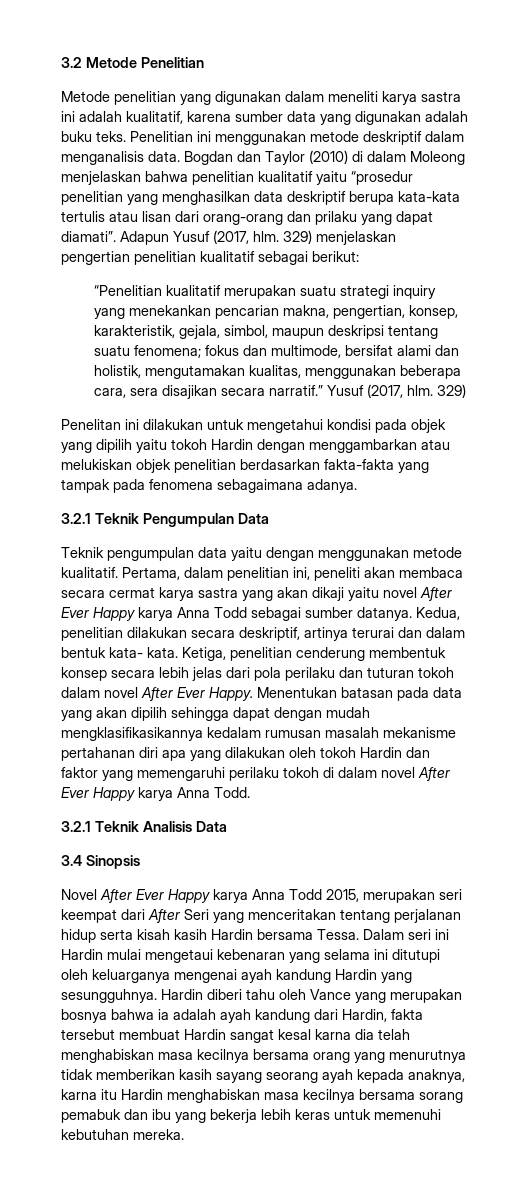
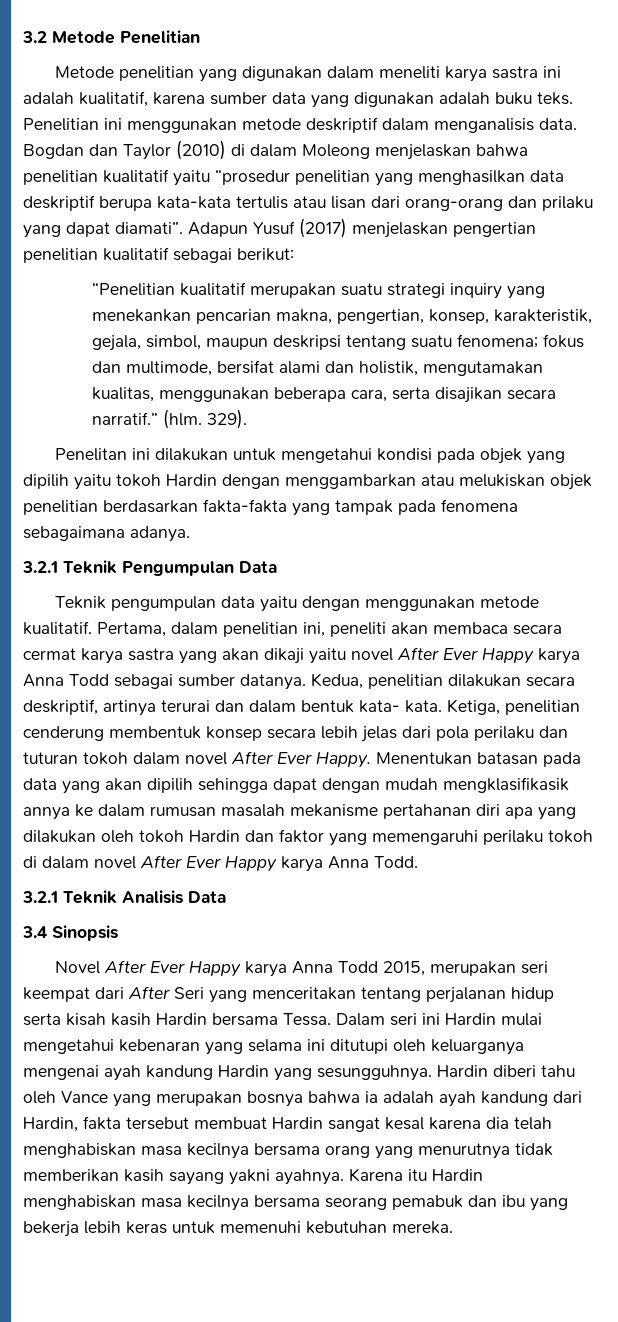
- Adapun Yusuf (2017, hlm. 329) menjelaskan pengertian penelitian kualitatif sebagai berikut:
+ Adapun Yusuf (2017) menjelaskan pengertian penelitian kualitatif sebagai berikut:
- “Penelitian kualitatif merupakan suatu strategi inquiry yang menekankan pencarian makna, pengertian, konsep, karakteristik, gejala, simbol, maupun deskripsi tentang suatu fenomena; fokus dan multimode, bersifat alami dan holistik, mengutamakan kualitas, menggunakan beberapa cara, sera disajikan secara narratif.” Yusuf (2017, hlm. 329)
+ “Penelitian kualitatif merupakan suatu strategi inquiry yang menekankan pencarian makna, pengertian, konsep, karakteristik, gejala, simbol, maupun deskripsi tentang suatu fenomena; fokus dan multimode, bersifat alami dan holistik, mengutamakan kualitas, menggunakan beberapa cara, serta disajikan secara narratif.” (hlm. 329).
- Menentukan batasan pada data yang akan dipilih sehingga dapat dengan mudah mengklasifikasikannya kedalam rumusan masalah mekanisme pertahanan diri apa yang dilakukan oleh tokoh Hardin dan faktor yang memengaruhi perilaku tokoh di dalam novel After Ever Happy karya Anna Todd.
+ Menentukan batasan pada data yang akan dipilih sehingga dapat dengan mudah mengklasifikasik annya ke dalam rumusan masalah mekanisme pertahanan diri apa yang dilakukan oleh tokoh Hardin dan faktor yang memengaruhi perilaku tokoh di dalam novel After Ever Happy karya Anna Todd.
- Dalam seri ini Hardin mulai mengetaui kebenaran yang selama ini ditutupi oleh keluarganya mengenai ayah kandung Hardin yang sesungguhnya.
+ Dalam seri ini Hardin mulai mengetahui kebenaran yang selama ini ditutupi oleh keluarganya mengenai ayah kandung Hardin yang sesungguhnya.
- Hardin diberi tahu oleh Vance yang merupakan bosnya bahwa ia adalah ayah kandung dari Hardin, fakta tersebut membuat Hardin sangat kesal karna dia telah menghabiskan masa kecilnya bersama orang yang menurutnya tidak memberikan kasih sayang seorang ayah kepada anaknya, karna itu Hardin menghabiskan masa kecilnya bersama sorang pemabuk dan ibu yang bekerja lebih keras untuk memenuhi kebutuhan mereka.
+ Hardin diberi tahu oleh Vance yang merupakan bosnya bahwa ia adalah ayah kandung dari Hardin, fakta tersebut membuat Hardin sangat kesal karena dia telah menghabiskan masa kecilnya bersama orang yang menurutnya tidak memberikan kasih sayang yakni ayahnya. Karena itu Hardin menghabiskan masa kecilnya bersama seorang pemabuk dan ibu yang bekerja lebih keras untuk memenuhi kebutuhan mereka.

